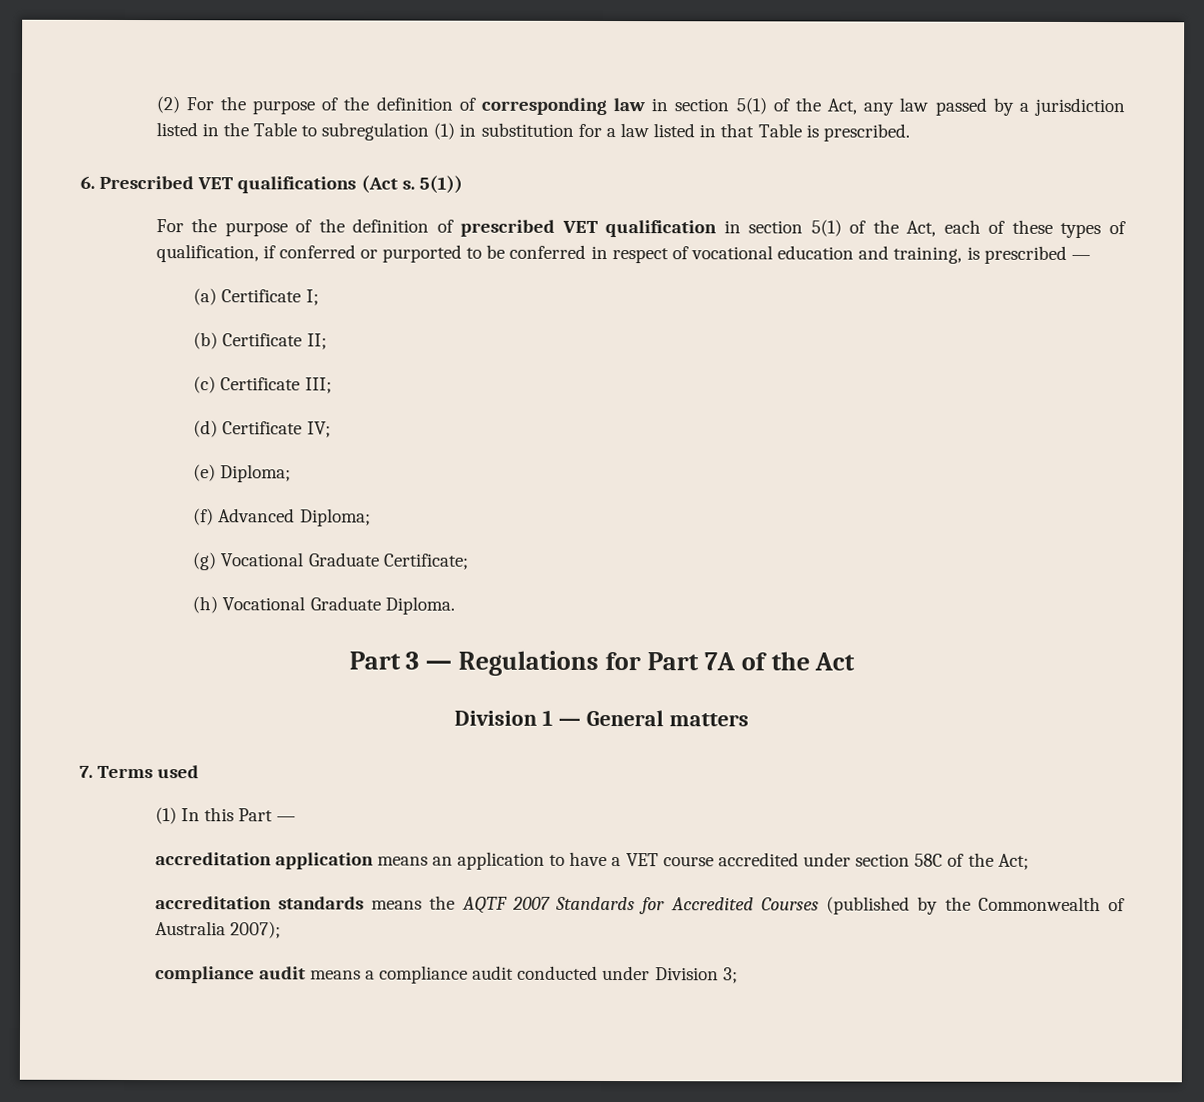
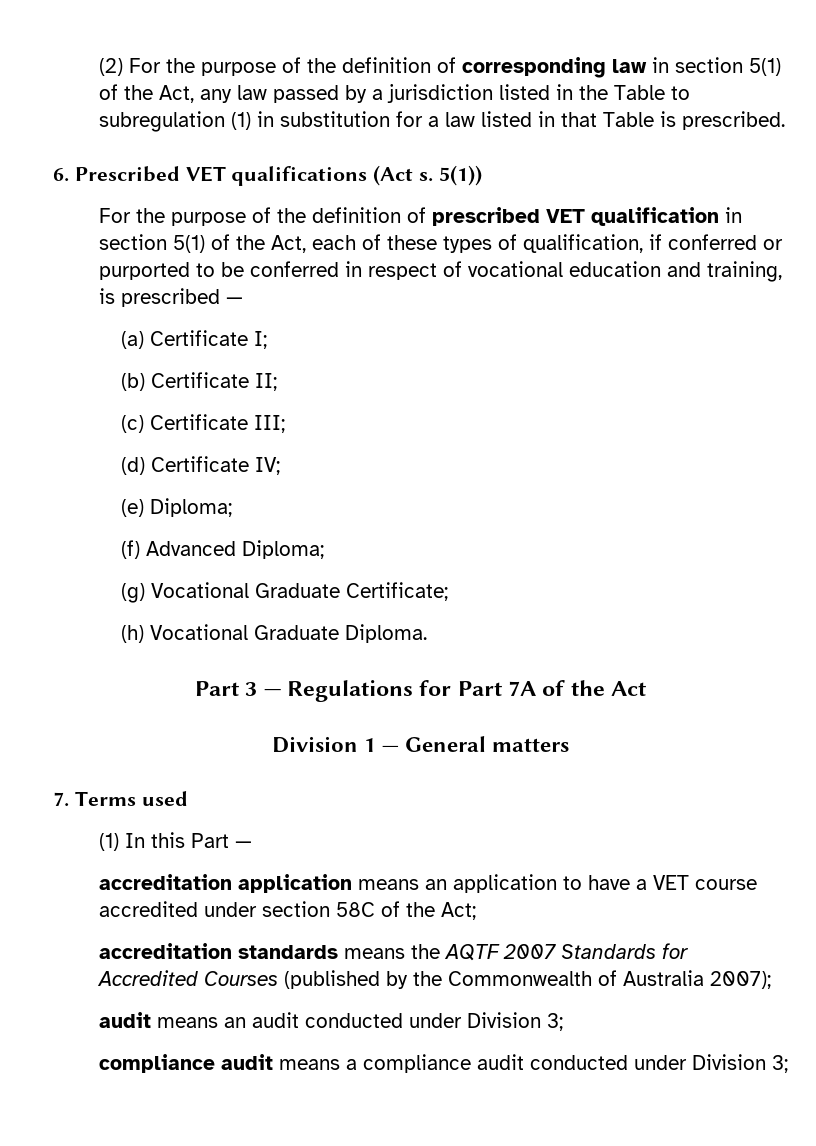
+ audit means an audit conducted under Division 3;

